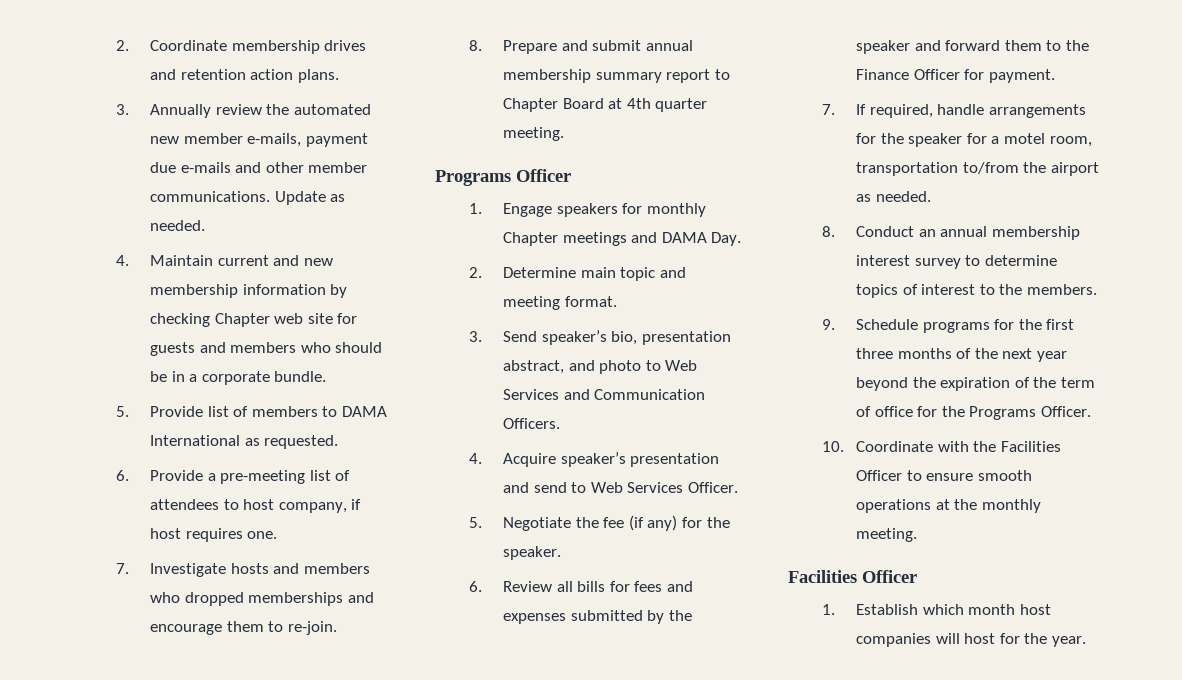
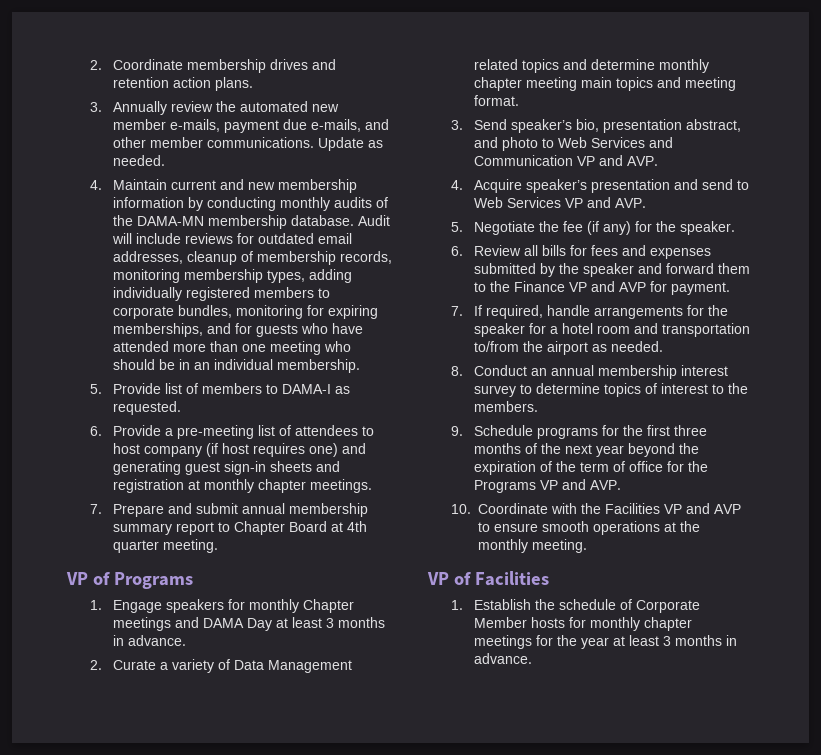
- 3. Annually review the automated new member e-mails, payment due e-mails and other member communications.
+ 3. Annually review the automated new member e-mails, payment due e-mails, and other member communications.
- 4. Maintain current and new membership information by checking Chapter web site for guests and members who should be in a corporate bundle.
+ 4. Maintain current and new membership information by conducting monthly audits of the DAMA-MN membership database. Audit will include reviews for outdated email addresses, cleanup of membership records, monitoring membership types, adding individually registered members to corporate bundles, monitoring for expiring memberships, and for guests who have attended more than one meeting who should be in an individual membership.
- 5. Provide list of members to DAMA International as requested.
+ 5. Provide list of members to DAMA-I as requested.
- 6. Provide a pre-meeting list of attendees to host company, if host requires one.
- 7. Investigate hosts and members who dropped memberships and encourage them to re-join.
- 8. Prepare and submit annual membership summary report to Chapter Board at 4th quarter meeting.
+ 6. Provide a pre-meeting list of attendees to host company (if host requires one) and generating guest sign-in sheets and registration at monthly chapter meetings.
+ 7. Prepare and submit annual membership summary report to Chapter Board at 4th quarter meeting.
- Programs Officer
+ VP of Programs
- 1. Engage speakers for monthly Chapter meetings and DAMA Day.
- 2. Determine main topic and meeting format.
+ 1. Engage speakers for monthly Chapter meetings and DAMA Day at least 3 months in advance.
+ 2. Curate a variety of Data Management related topics and determine monthly chapter meeting main topics and meeting format.
- 3. Send speaker’s bio, presentation abstract, and photo to Web Services and Communication Officers.
+ 3. Send speaker’s bio, presentation abstract, and photo to Web Services and Communication VP and AVP.
- 4. Acquire speaker’s presentation and send to Web Services Officer.
+ 4. Acquire speaker’s presentation and send to Web Services VP and AVP.
- 6. Review all bills for fees and expenses submitted by the speaker and forward them to the Finance Officer for payment.
+ 6. Review all bills for fees and expenses submitted by the speaker and forward them to the Finance VP and AVP for payment.
- 7. If required, handle arrangements for the speaker for a motel room, transportation to/from the airport as needed.
+ 7. If required, handle arrangements for the speaker for a hotel room and transportation to/from the airport as needed.
- 9. Schedule programs for the first three months of the next year beyond the expiration of the term of office for the Programs Officer.
+ 9. Schedule programs for the first three months of the next year beyond the expiration of the term of office for the Programs VP and AVP.
- 10. Coordinate with the Facilities Officer to ensure smooth operations at the monthly meeting.
- Facilities Officer
+ 10. Coordinate with the Facilities VP and AVP to ensure smooth operations at the monthly meeting.
+ VP of Facilities
- 1. Establish which month host companies will host for the year.
+ 1. Establish the schedule of Corporate Member hosts for monthly chapter meetings for the year at least 3 months in advance.

